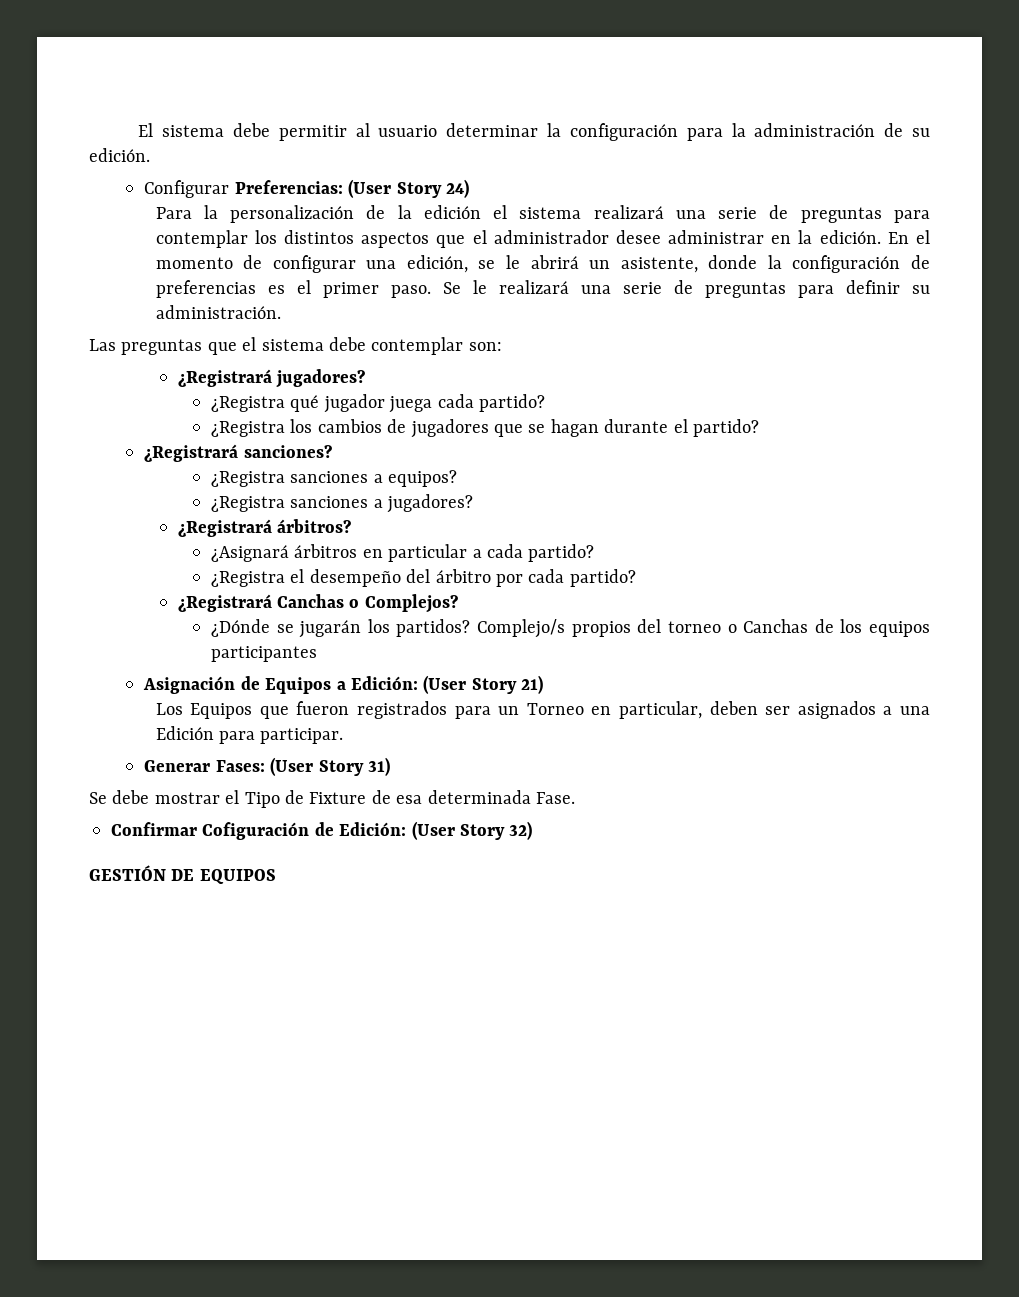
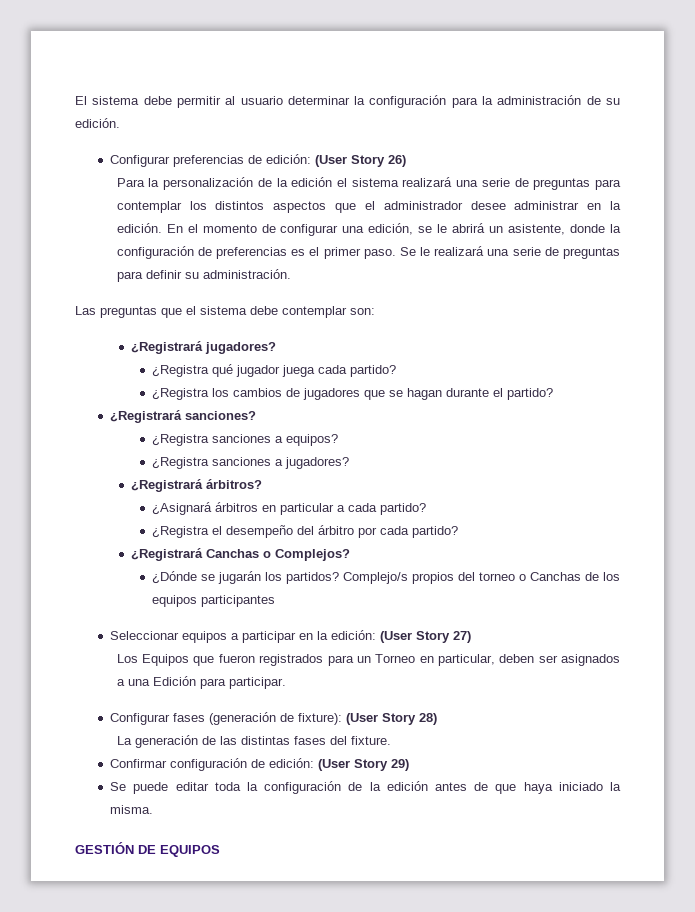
- Configurar Preferencias: (User Story 24)
+ Configurar preferencias de edición: (User Story 26)
- Asignación de Equipos a Edición: (User Story 21)
+ Seleccionar equipos a participar en la edición: (User Story 27)
- Generar Fases: (User Story 31)
- Se debe mostrar el Tipo de Fixture de esa determinada Fase.
- Confirmar Cofiguración de Edición: (User Story 32)
+ Configurar fases (generación de fixture): (User Story 28)
+ La generación de las distintas fases del fixture.
+ Confirmar configuración de edición: (User Story 29)
+ Se puede editar toda la configuración de la edición antes de que haya iniciado la misma.

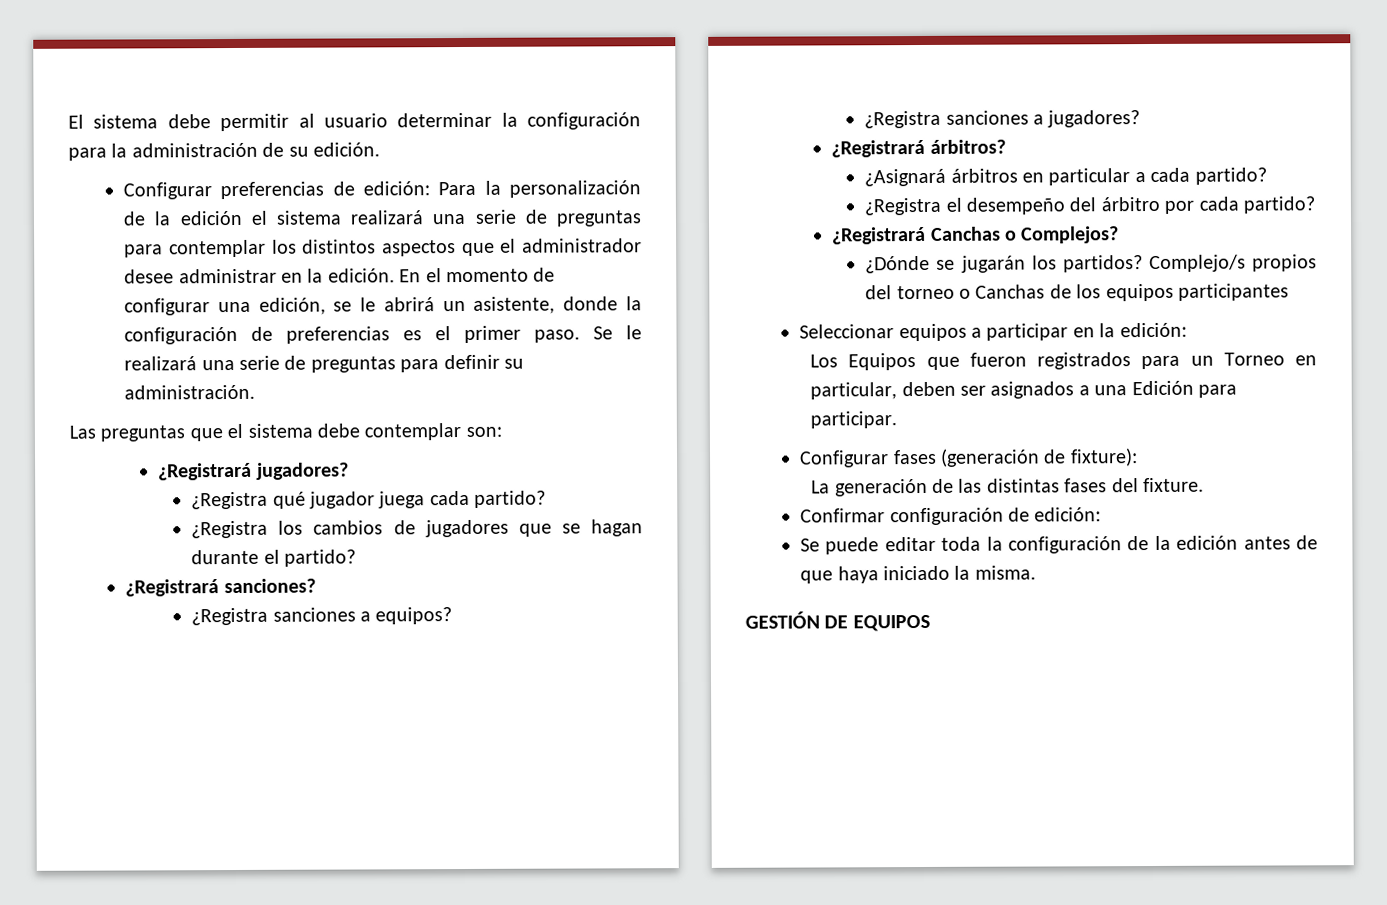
- Configurar preferencias de edición: (User Story 26)
- Para la personalización de la edición el sistema realizará una serie de preguntas para contemplar los distintos aspectos que el administrador desee administrar en la edición.
+ Configurar preferencias de edición: Para la personalización de la edición el sistema realizará una serie de preguntas para contemplar los distintos aspectos que el administrador desee administrar en la edición.
- Seleccionar equipos a participar en la edición: (User Story 27)
+ Seleccionar equipos a participar en la edición:
- Configurar fases (generación de fixture): (User Story 28)
+ Configurar fases (generación de fixture):
- Confirmar configuración de edición: (User Story 29)
+ Confirmar configuración de edición:

